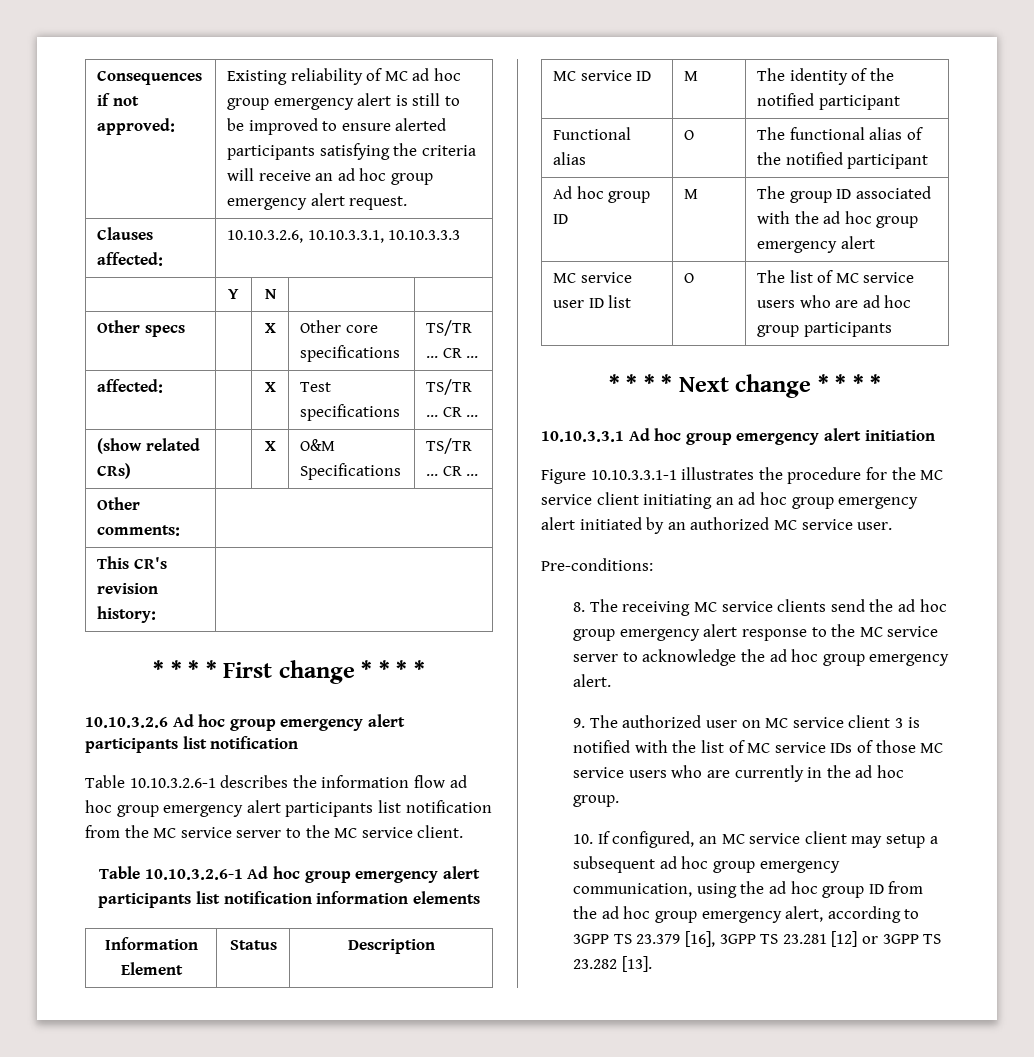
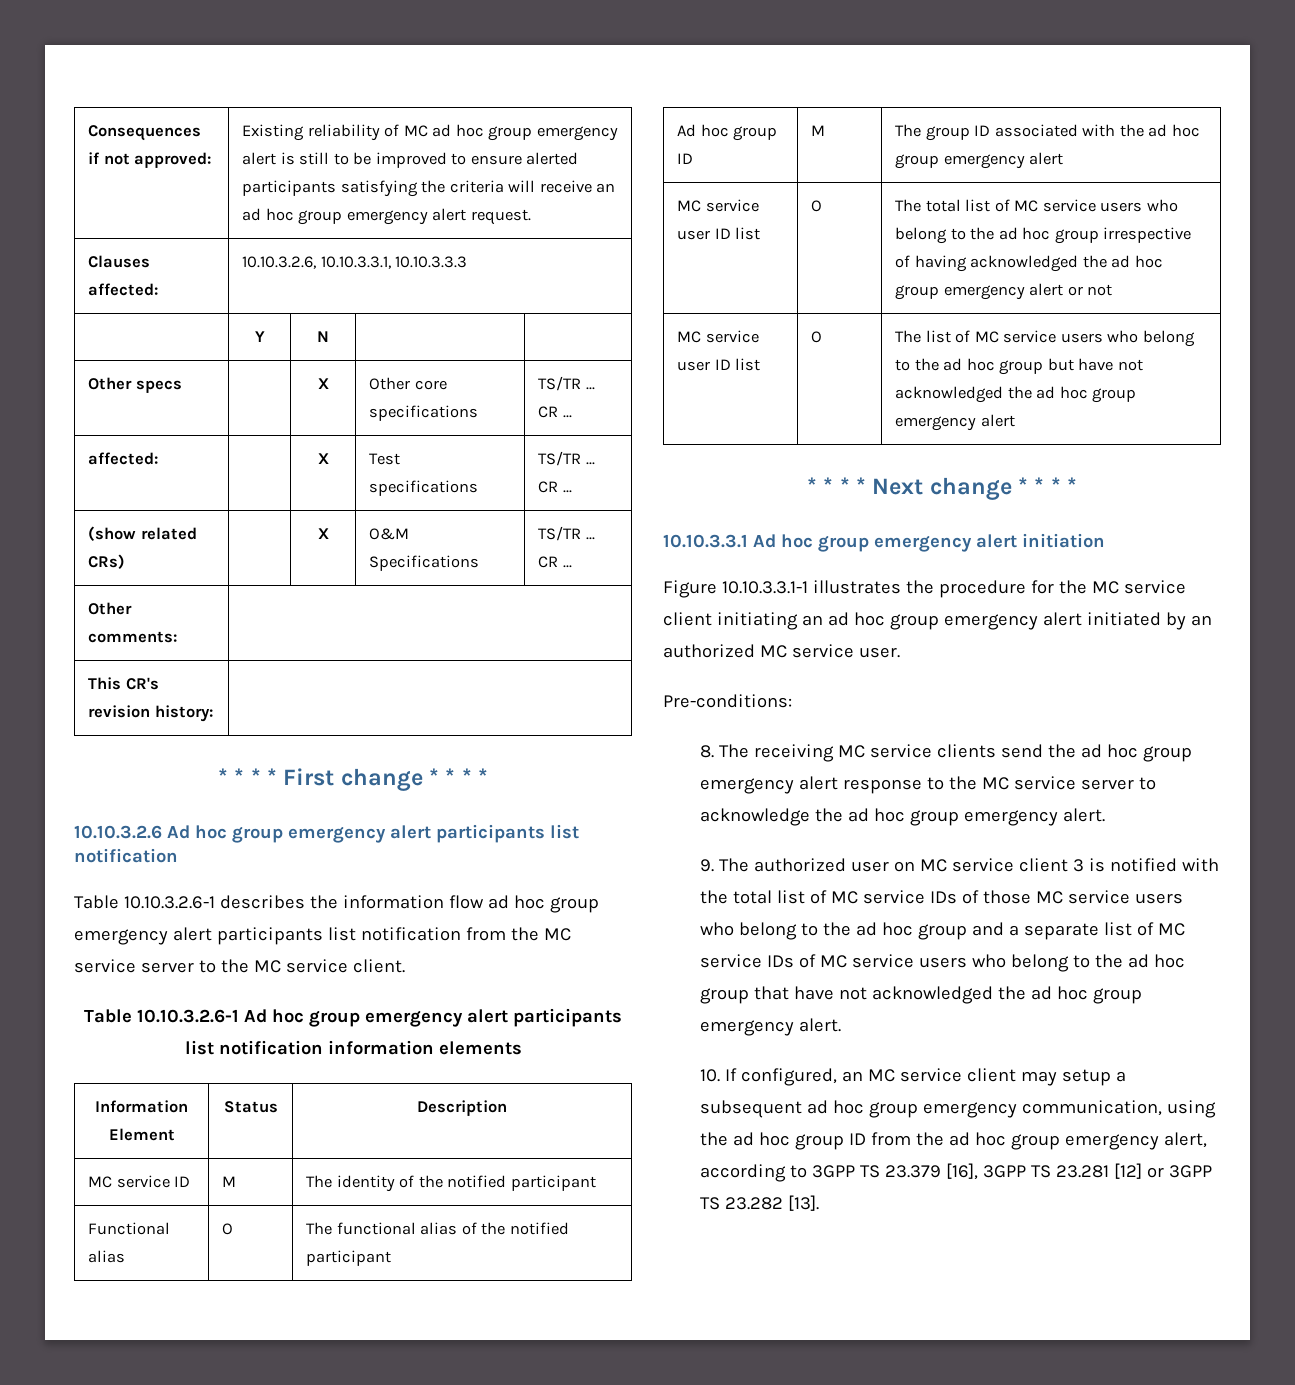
- MC service user ID list | O | The list of MC service users who are ad hoc group participants
+ MC service user ID list | O | The total list of MC service users who belong to the ad hoc group irrespective of having acknowledged the ad hoc group emergency alert or not
+ MC service user ID list | O | The list of MC service users who belong to the ad hoc group but have not acknowledged the ad hoc group emergency alert
- 9. The authorized user on MC service client 3 is notified with the list of MC service IDs of those MC service users who are currently in the ad hoc group.
+ 9. The authorized user on MC service client 3 is notified with the total list of MC service IDs of those MC service users who belong to the ad hoc group and a separate list of MC service IDs of MC service users who belong to the ad hoc group that have not acknowledged the ad hoc group emergency alert.

